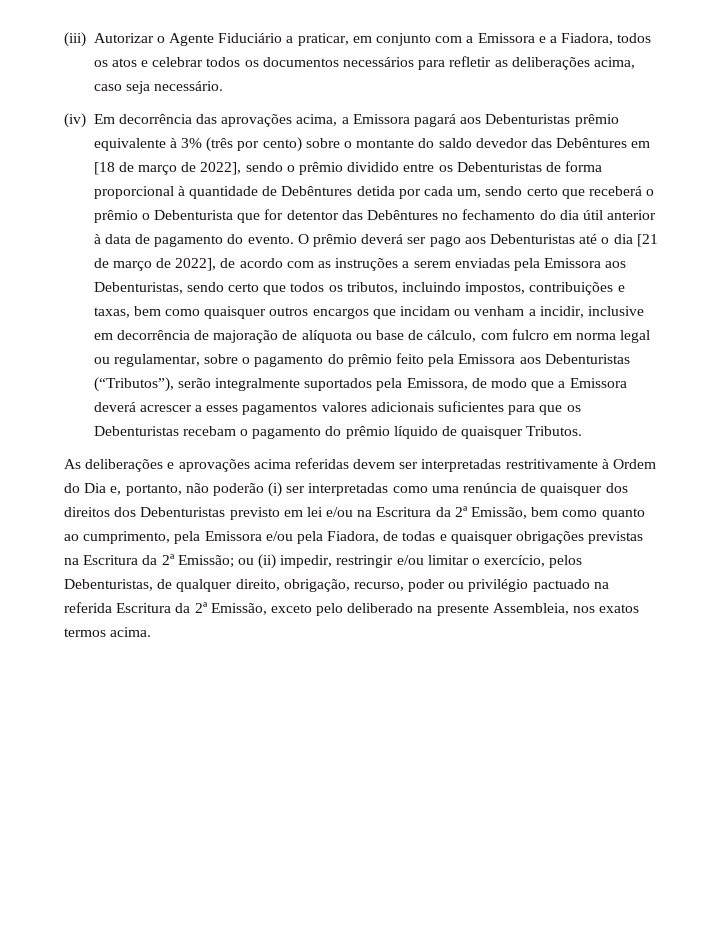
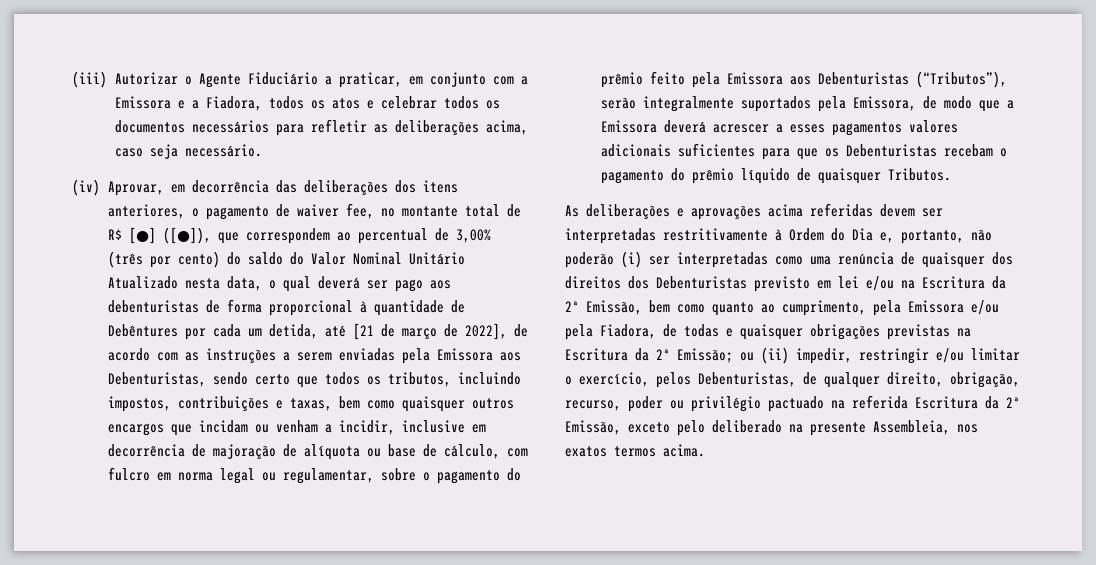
- (iv) Em decorrência das aprovações acima, a Emissora pagará aos Debenturistas prêmio equivalente à 3% (três por cento) sobre o montante do saldo devedor das Debêntures em [18 de março de 2022], sendo o prêmio dividido entre os Debenturistas de forma proporcional à quantidade de Debêntures detida por cada um, sendo certo que receberá o prêmio o Debenturista que for detentor das Debêntures no fechamento do dia útil anterior à data de pagamento do evento. O prêmio deverá ser pago aos Debenturistas até o dia [21 de março de 2022], de acordo com as instruções a serem enviadas pela Emissora aos Debenturistas, sendo certo que todos os tributos, incluindo impostos, contribuições e taxas, bem como quaisquer outros encargos que incidam ou venham a incidir, inclusive em decorrência de majoração de alíquota ou base de cálculo, com fulcro em norma legal ou regulamentar, sobre o pagamento do prêmio feito pela Emissora aos Debenturistas (“Tributos”), serão integralmente suportados pela Emissora, de modo que a Emissora deverá acrescer a esses pagamentos valores adicionais suficientes para que os Debenturistas recebam o pagamento do prêmio líquido de quaisquer Tributos.
+ (iv) Aprovar, em decorrência das deliberações dos itens anteriores, o pagamento de waiver fee, no montante total de R$ [●] ([●]), que correspondem ao percentual de 3,00% (três por cento) do saldo do Valor Nominal Unitário Atualizado nesta data, o qual deverá ser pago aos debenturistas de forma proporcional à quantidade de Debêntures por cada um detida, até [21 de março de 2022], de acordo com as instruções a serem enviadas pela Emissora aos Debenturistas, sendo certo que todos os tributos, incluindo impostos, contribuições e taxas, bem como quaisquer outros encargos que incidam ou venham a incidir, inclusive em decorrência de majoração de alíquota ou base de cálculo, com fulcro em norma legal ou regulamentar, sobre o pagamento do prêmio feito pela Emissora aos Debenturistas (“Tributos”), serão integralmente suportados pela Emissora, de modo que a Emissora deverá acrescer a esses pagamentos valores adicionais suficientes para que os Debenturistas recebam o pagamento do prêmio líquido de quaisquer Tributos.

